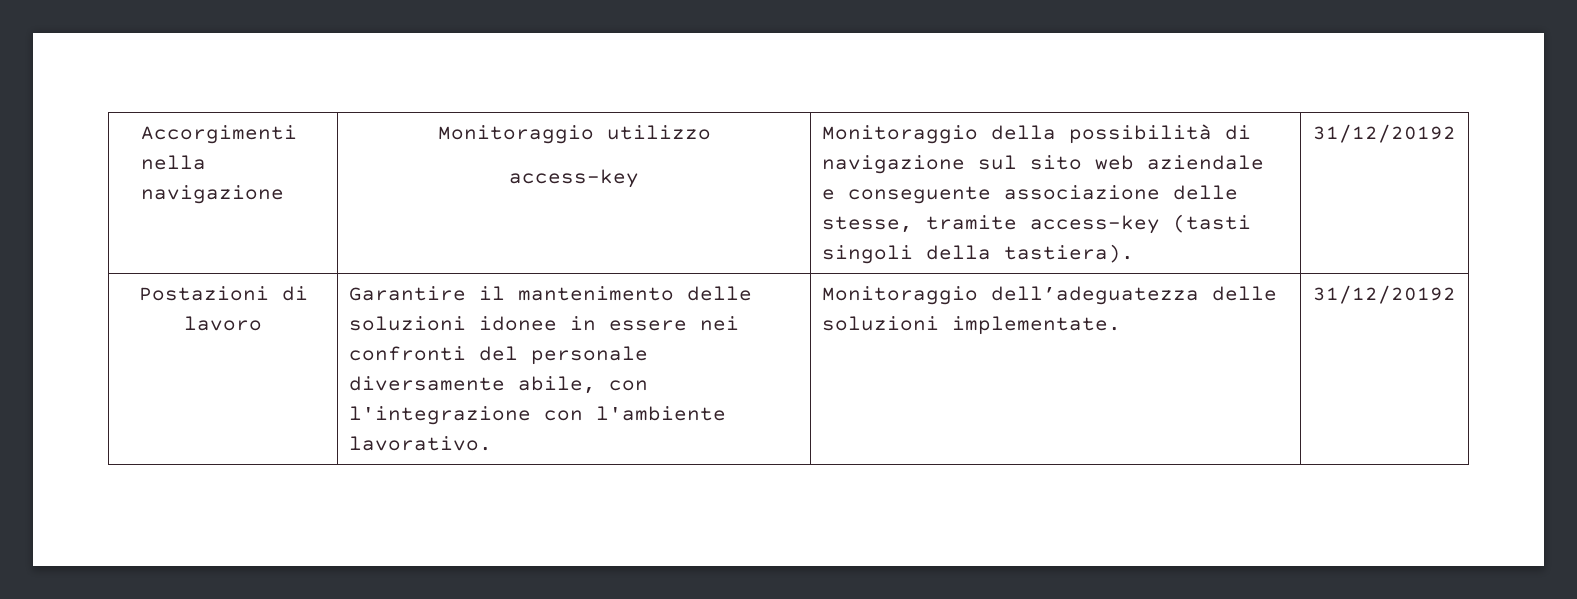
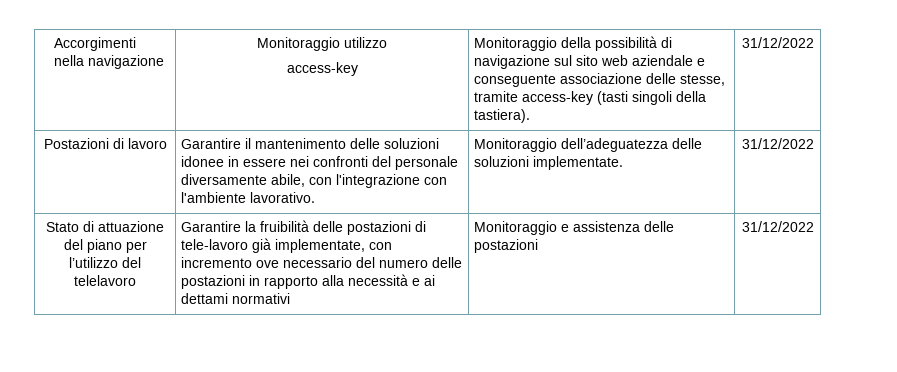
  Accorgimenti nella navigazione | Monitoraggio utilizzo
- access-key | Monitoraggio della possibilità di navigazione sul sito web aziendale e conseguente associazione delle stesse, tramite access-key (tasti singoli della tastiera). | 31/12/20192
+ access-key | Monitoraggio della possibilità di navigazione sul sito web aziendale e conseguente associazione delle stesse, tramite access-key (tasti singoli della tastiera). | 31/12/2022
- Postazioni di lavoro | Garantire il mantenimento delle soluzioni idonee in essere nei confronti del personale diversamente abile, con l'integrazione con l'ambiente lavorativo. | Monitoraggio dell’adeguatezza delle soluzioni implementate. | 31/12/20192
+ Postazioni di lavoro | Garantire il mantenimento delle soluzioni idonee in essere nei confronti del personale diversamente abile, con l'integrazione con l'ambiente lavorativo. | Monitoraggio dell’adeguatezza delle soluzioni implementate. | 31/12/2022
+ Stato di attuazione del piano per l’utilizzo del telelavoro | Garantire la fruibilità delle postazioni di tele-lavoro già implementate, con incremento ove necessario del numero delle postazioni in rapporto alla necessità e ai dettami normativi | Monitoraggio e assistenza delle postazioni | 31/12/2022

